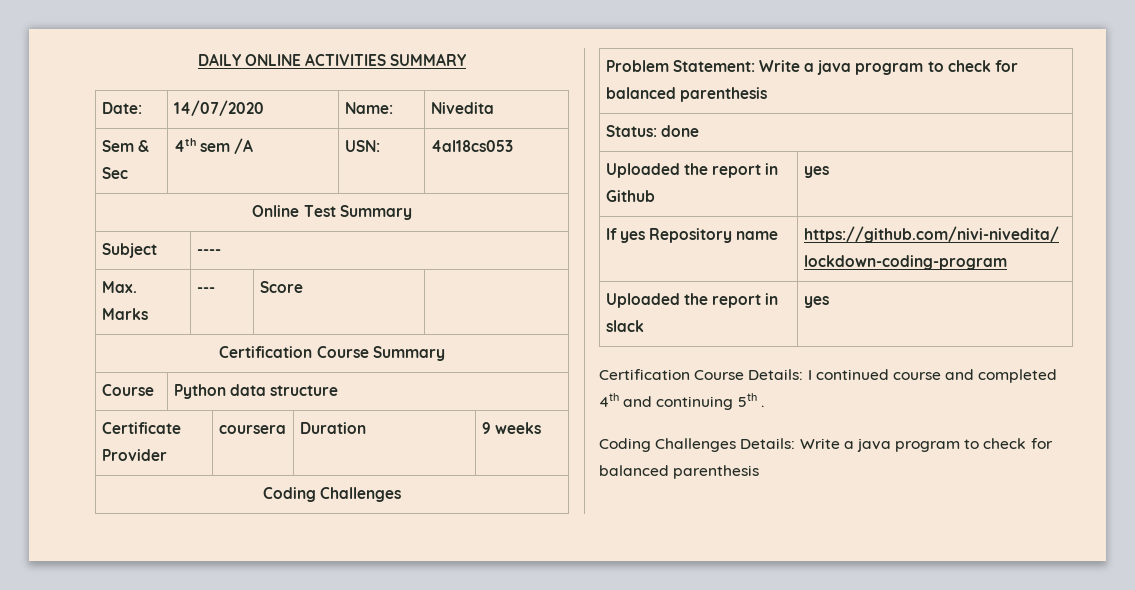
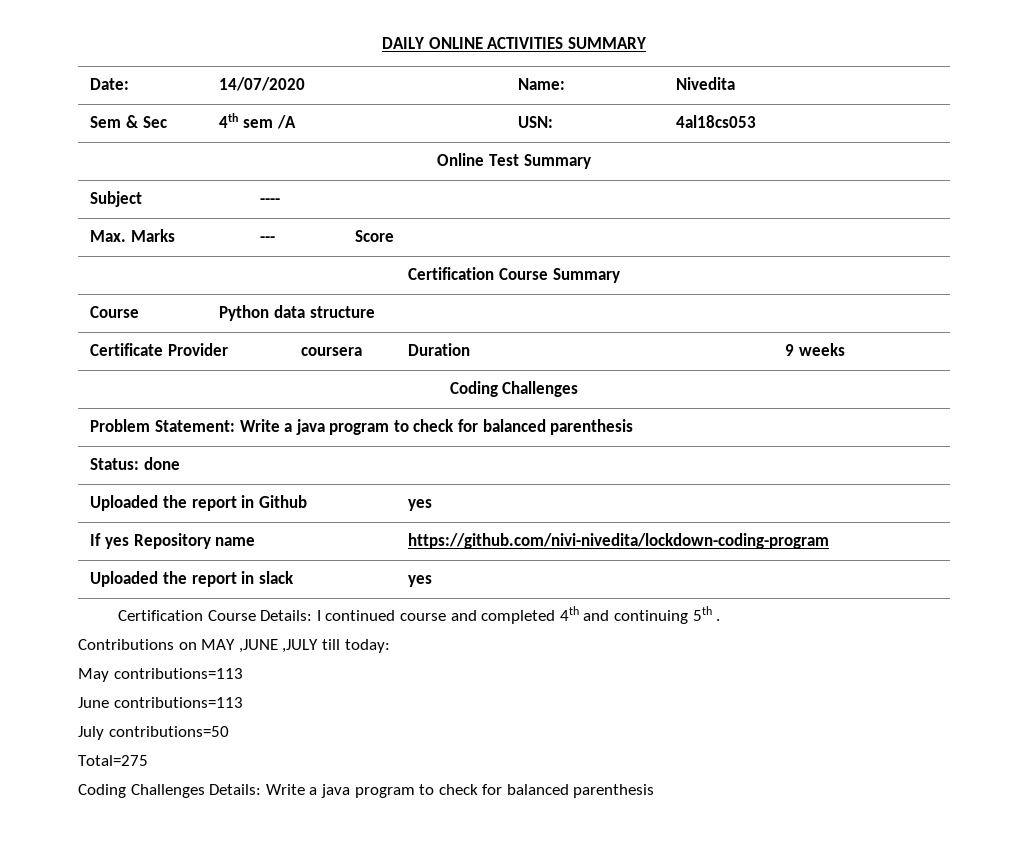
+ Contributions on MAY ,JUNE ,JULY till today:
+ May contributions=113
+ June contributions=113
+ July contributions=50
+ Total=275

